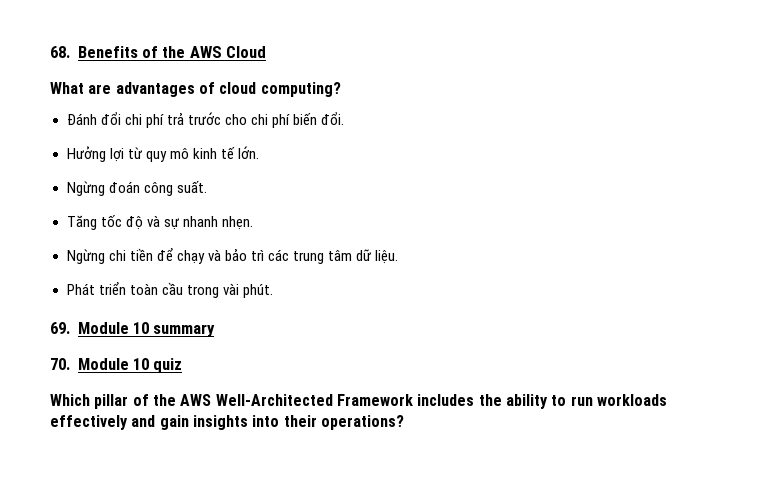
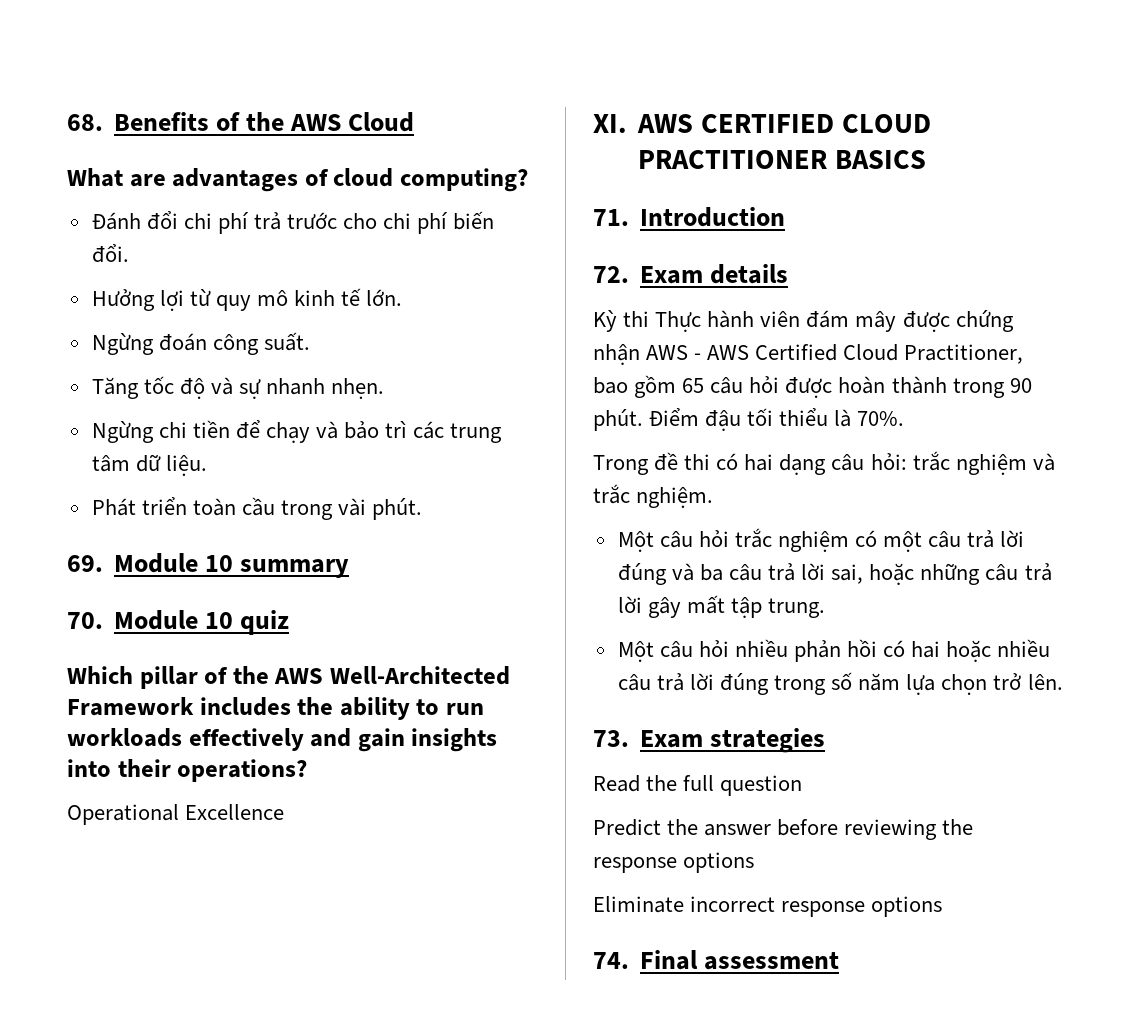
+ Operational Excellence
+ XI. AWS CERTIFIED CLOUD PRACTITIONER BASICS
+ 71. Introduction
+ 72. Exam details
+ Kỳ thi Thực hành viên đám mây được chứng nhận AWS - AWS Certified Cloud Practitioner, bao gồm 65 câu hỏi được hoàn thành trong 90 phút. Điểm đậu tối thiểu là 70%.
+ Trong đề thi có hai dạng câu hỏi: trắc nghiệm và trắc nghiệm.
+ Một câu hỏi trắc nghiệm có một câu trả lời đúng và ba câu trả lời sai, hoặc những câu trả lời gây mất tập trung.
+ Một câu hỏi nhiều phản hồi có hai hoặc nhiều câu trả lời đúng trong số năm lựa chọn trở lên.
+ 73. Exam strategies
+ Read the full question
+ Predict the answer before reviewing the response options
+ Eliminate incorrect response options
+ 74. Final assessment

